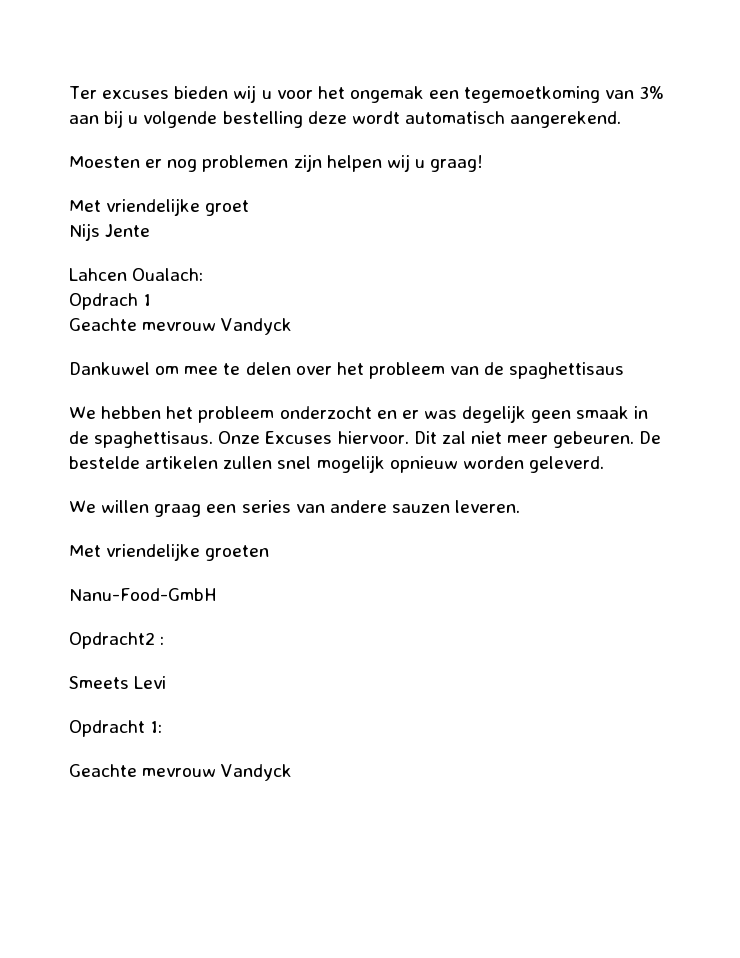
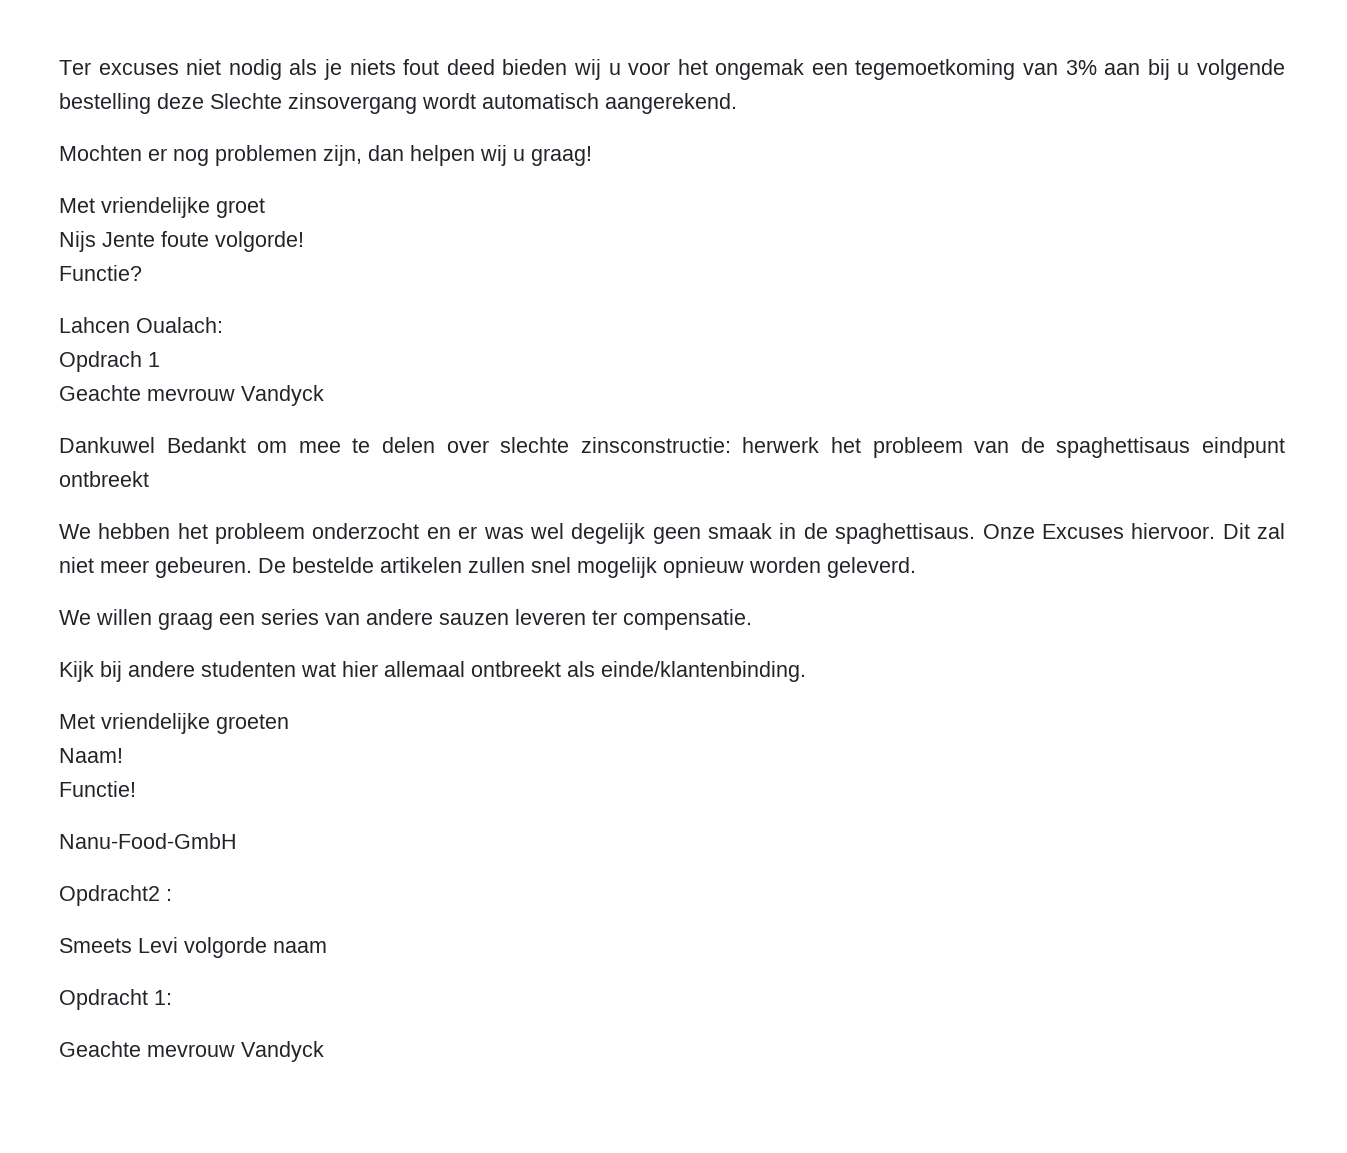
- Ter excuses bieden wij u voor het ongemak een tegemoetkoming van 3% aan bij u volgende bestelling deze wordt automatisch aangerekend.
+ Ter excuses niet nodig als je niets fout deed bieden wij u voor het ongemak een tegemoetkoming van 3% aan bij u volgende bestelling deze Slechte zinsovergang wordt automatisch aangerekend.
- Moesten er nog problemen zijn helpen wij u graag!
+ Mochten er nog problemen zijn, dan helpen wij u graag!
- Nijs Jente
+ Nijs Jente foute volgorde!
+ Functie?
- Dankuwel om mee te delen over het probleem van de spaghettisaus
+ Dankuwel Bedankt om mee te delen over slechte zinsconstructie: herwerk het probleem van de spaghettisaus eindpunt ontbreekt
- We hebben het probleem onderzocht en er was degelijk geen smaak in de spaghettisaus.
+ We hebben het probleem onderzocht en er was wel degelijk geen smaak in de spaghettisaus.
- We willen graag een series van andere sauzen leveren.
+ We willen graag een series van andere sauzen leveren ter compensatie.
+ Kijk bij andere studenten wat hier allemaal ontbreekt als einde/klantenbinding.
+ Naam!
+ Functie!
- Smeets Levi
+ Smeets Levi volgorde naam

